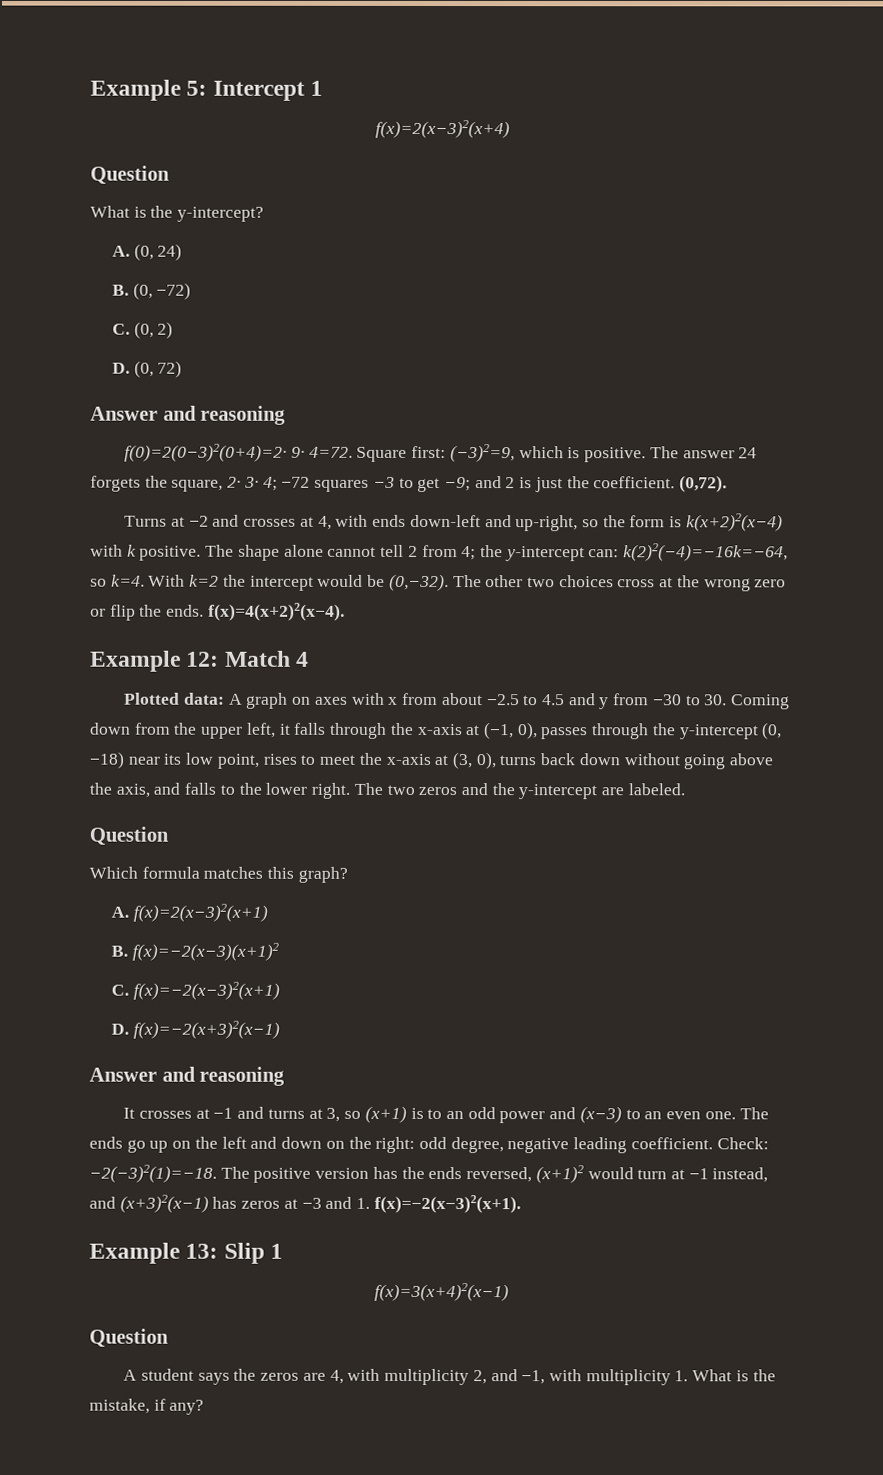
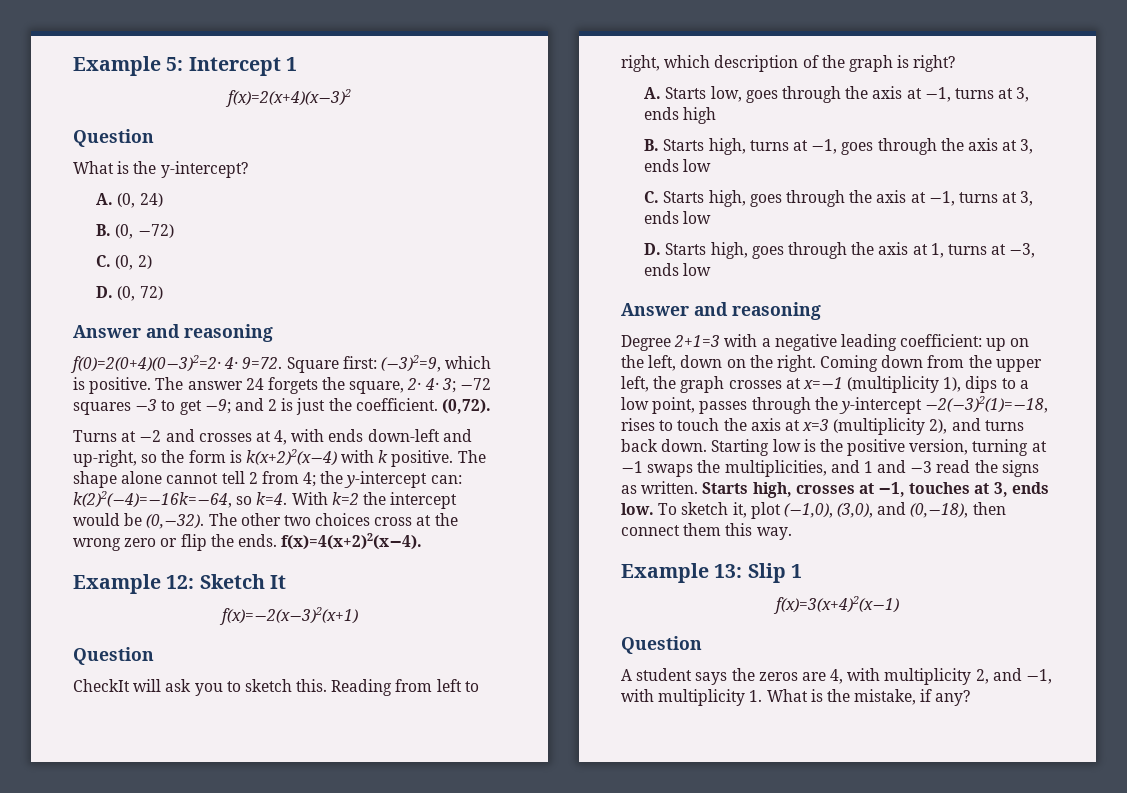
- f(x)=2(x−3)2(x+4)
+ f(x)=2(x+4)(x−3)2
- f(0)=2(0−3)2(0+4)=2· 9· 4=72.
+ f(0)=2(0+4)(0−3)2=2· 4· 9=72.
- The answer 24 forgets the square, 2· 3· 4; −72 squares −3 to get −9; and 2 is just the coefficient.
+ The answer 24 forgets the square, 2· 4· 3; −72 squares −3 to get −9; and 2 is just the coefficient.
- Example 12: Match 4
- Plotted data: A graph on axes with x from about −2.5 to 4.5 and y from −30 to 30. Coming down from the upper left, it falls through the x-axis at (−1, 0), passes through the y-intercept (0, −18) near its low point, rises to meet the x-axis at (3, 0), turns back down without going above the axis, and falls to the lower right. The two zeros and the y-intercept are labeled.
+ Example 12: Sketch It
+ f(x)=−2(x−3)2(x+1)
  Question
- Which formula matches this graph?
- A. f(x)=2(x−3)2(x+1)
- B. f(x)=−2(x−3)(x+1)2
- C. f(x)=−2(x−3)2(x+1)
- D. f(x)=−2(x+3)2(x−1)
+ CheckIt will ask you to sketch this. Reading from left to right, which description of the graph is right?
+ A. Starts low, goes through the axis at −1, turns at 3, ends high
+ B. Starts high, turns at −1, goes through the axis at 3, ends low
+ C. Starts high, goes through the axis at −1, turns at 3, ends low
+ D. Starts high, goes through the axis at 1, turns at −3, ends low
  Answer and reasoning
- It crosses at −1 and turns at 3, so (x+1) is to an odd power and (x−3) to an even one. The ends go up on the left and down on the right: odd degree, negative leading coefficient. Check: −2(−3)2(1)=−18. The positive version has the ends reversed, (x+1)2 would turn at −1 instead, and (x+3)2(x−1) has zeros at −3 and 1. f(x)=−2(x−3)2(x+1).
+ Degree 2+1=3 with a negative leading coefficient: up on the left, down on the right. Coming down from the upper left, the graph crosses at x=−1 (multiplicity 1), dips to a low point, passes through the y-intercept −2(−3)2(1)=−18, rises to touch the axis at x=3 (multiplicity 2), and turns back down. Starting low is the positive version, turning at −1 swaps the multiplicities, and 1 and −3 read the signs as written. Starts high, crosses at −1, touches at 3, ends low. To sketch it, plot (−1,0), (3,0), and (0,−18), then connect them this way.

